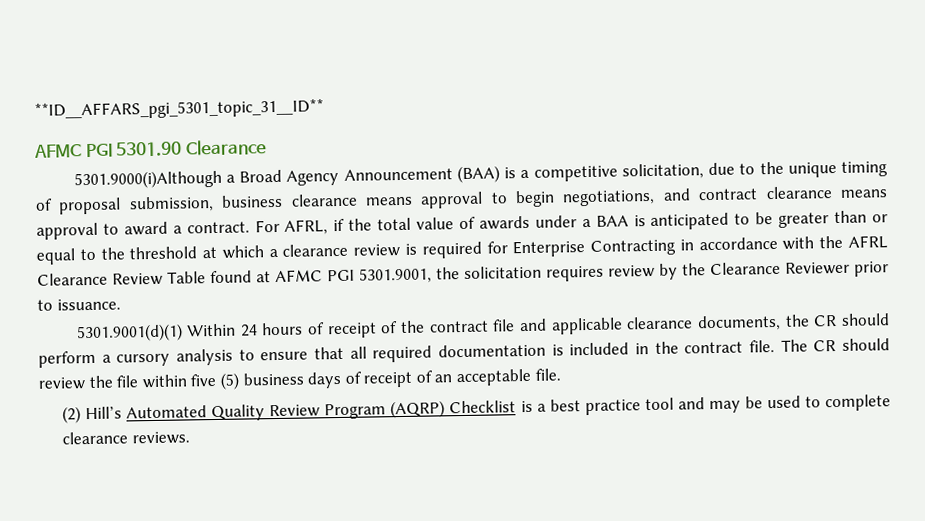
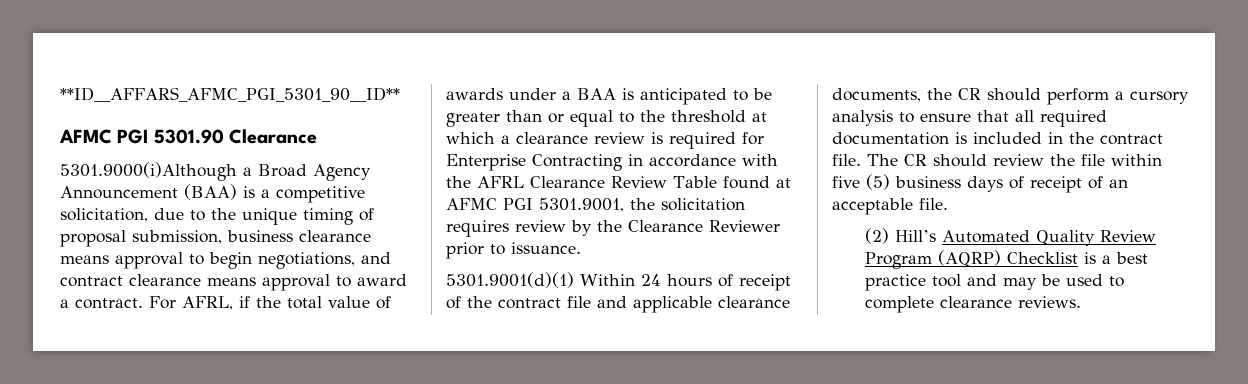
- **ID__AFFARS_pgi_5301_topic_31__ID**
+ **ID__AFFARS_AFMC_PGI_5301_90__ID**

